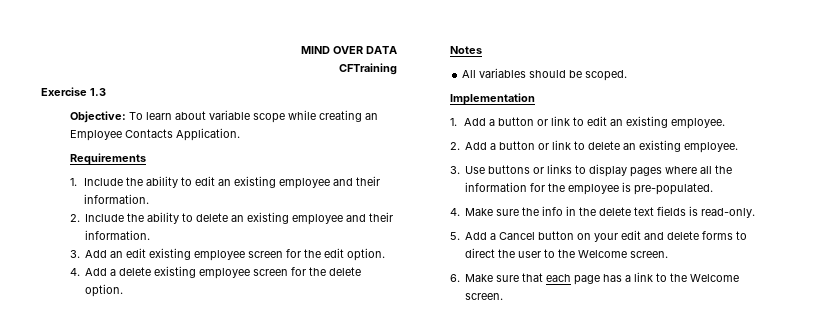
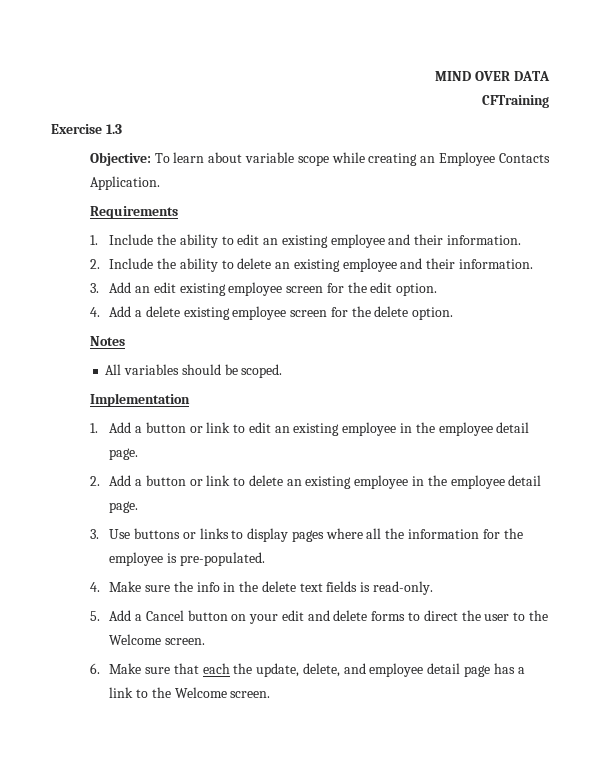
- 1. Add a button or link to edit an existing employee.
+ 1. Add a button or link to edit an existing employee in the employee detail page.
- 2. Add a button or link to delete an existing employee.
+ 2. Add a button or link to delete an existing employee in the employee detail page.
- 6. Make sure that each page has a link to the Welcome screen.
+ 6. Make sure that each the update, delete, and employee detail page has a link to the Welcome screen.

